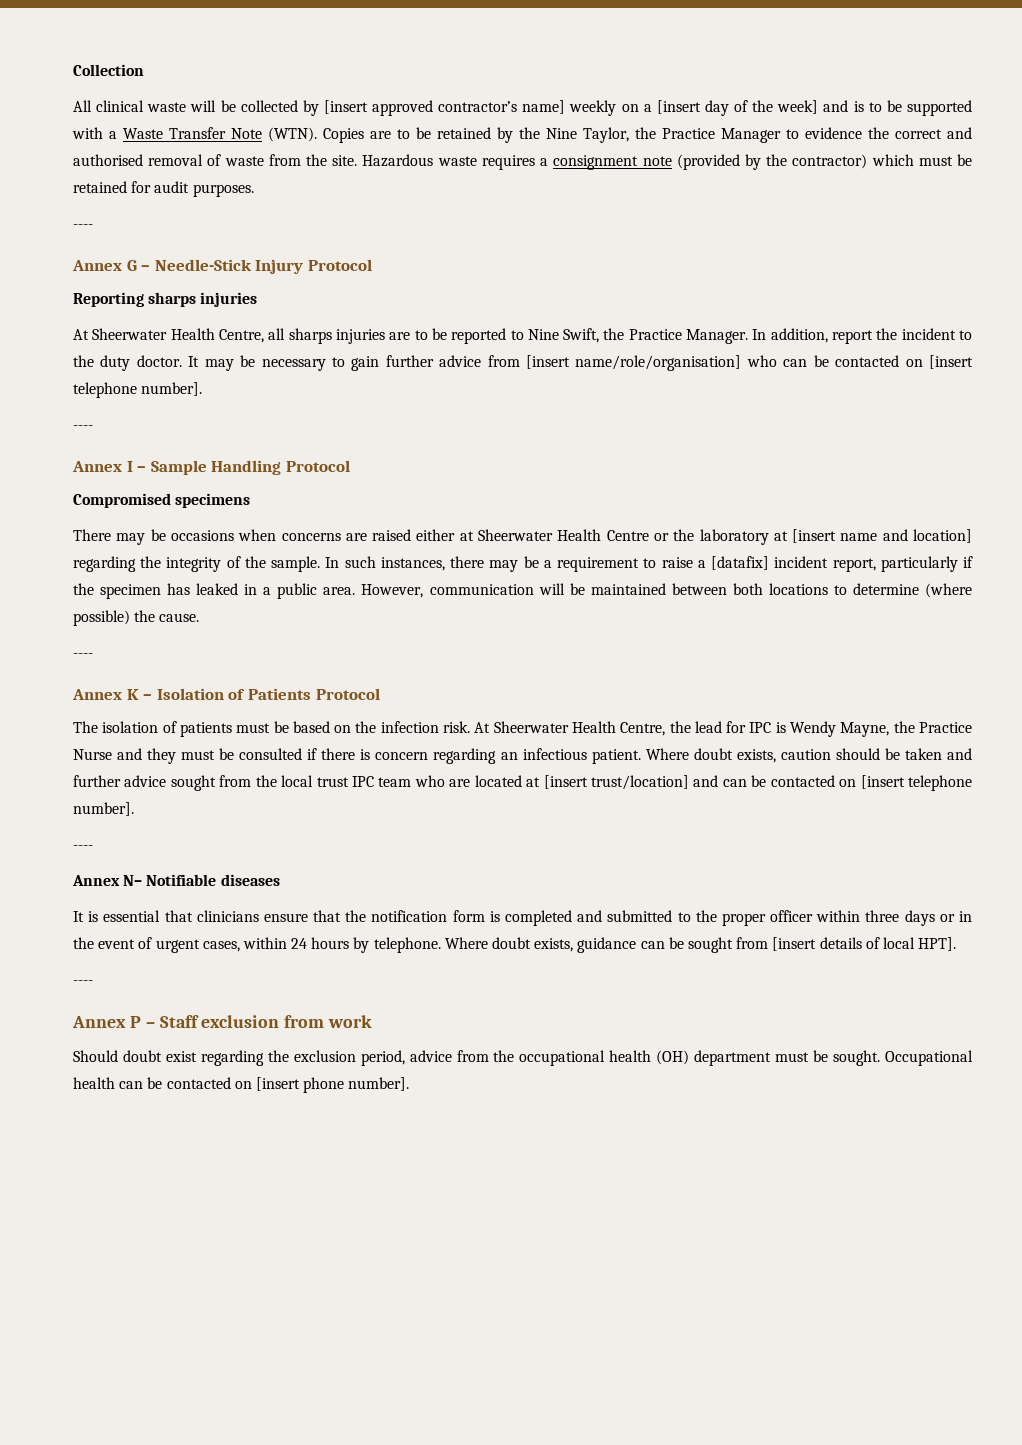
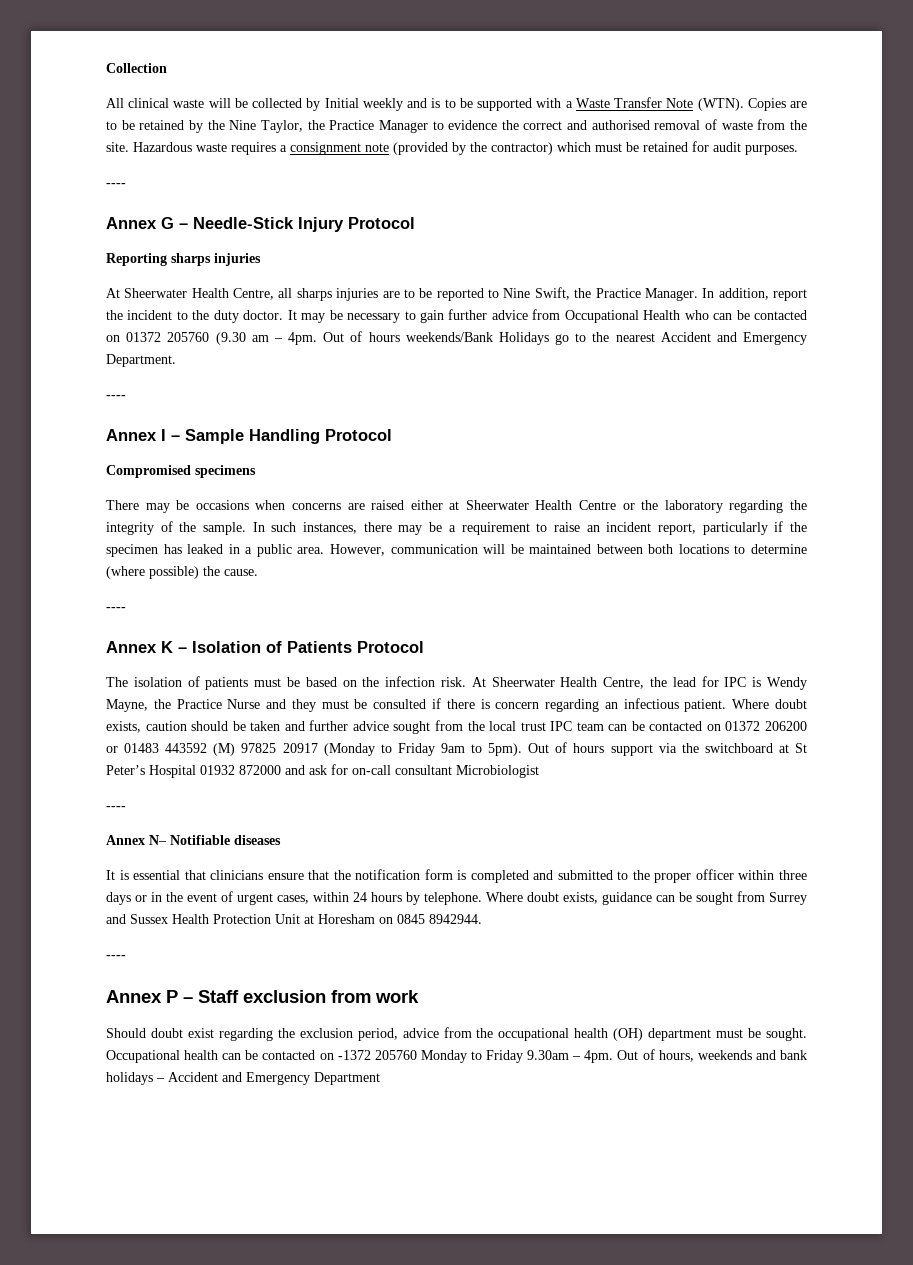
- All clinical waste will be collected by [insert approved contractor’s name] weekly on a [insert day of the week] and is to be supported with a Waste Transfer Note (WTN).
+ All clinical waste will be collected by Initial weekly and is to be supported with a Waste Transfer Note (WTN).
- It may be necessary to gain further advice from [insert name/role/organisation] who can be contacted on [insert telephone number].
+ It may be necessary to gain further advice from Occupational Health who can be contacted on 01372 205760 (9.30 am – 4pm. Out of hours weekends/Bank Holidays go to the nearest Accident and Emergency Department.
- There may be occasions when concerns are raised either at Sheerwater Health Centre or the laboratory at [insert name and location] regarding the integrity of the sample.
+ There may be occasions when concerns are raised either at Sheerwater Health Centre or the laboratory regarding the integrity of the sample.
- In such instances, there may be a requirement to raise a [datafix] incident report, particularly if the specimen has leaked in a public area.
+ In such instances, there may be a requirement to raise an incident report, particularly if the specimen has leaked in a public area.
- Where doubt exists, caution should be taken and further advice sought from the local trust IPC team who are located at [insert trust/location] and can be contacted on [insert telephone number].
+ Where doubt exists, caution should be taken and further advice sought from the local trust IPC team can be contacted on 01372 206200 or 01483 443592 (M) 97825 20917 (Monday to Friday 9am to 5pm). Out of hours support via the switchboard at St Peter’s Hospital 01932 872000 and ask for on-call consultant Microbiologist
- Where doubt exists, guidance can be sought from [insert details of local HPT].
+ Where doubt exists, guidance can be sought from Surrey and Sussex Health Protection Unit at Horesham on 0845 8942944.
- Occupational health can be contacted on [insert phone number].
+ Occupational health can be contacted on -1372 205760 Monday to Friday 9.30am – 4pm. Out of hours, weekends and bank holidays – Accident and Emergency Department

